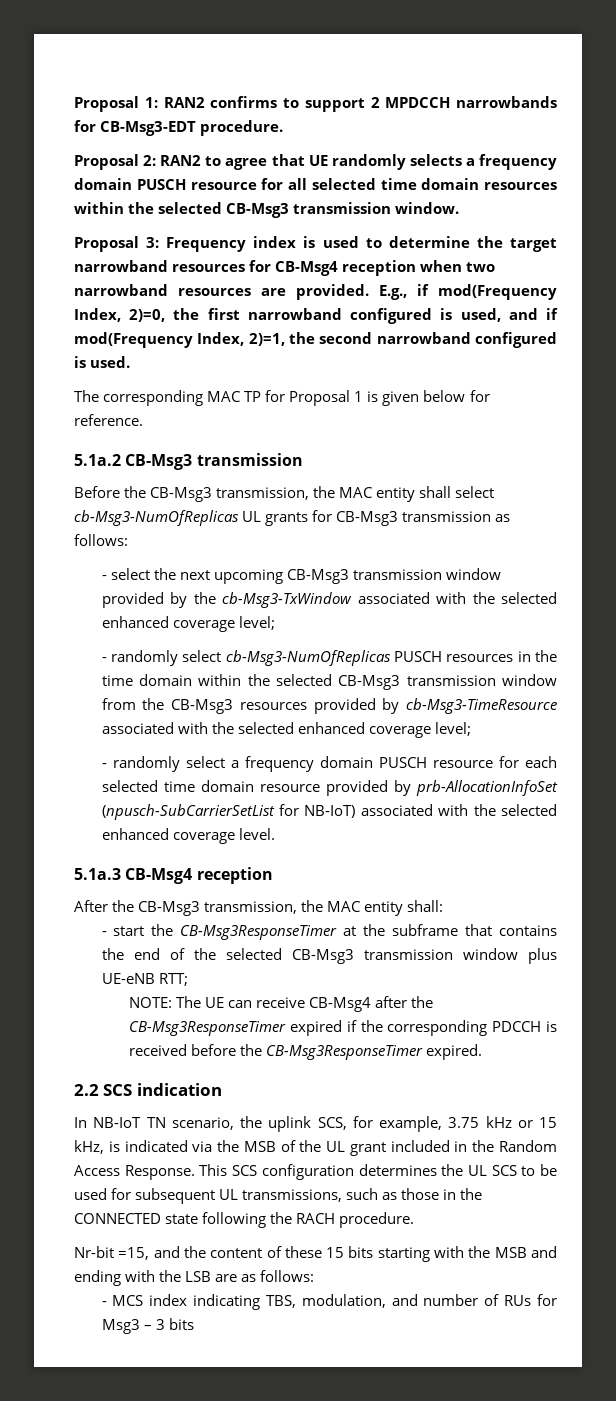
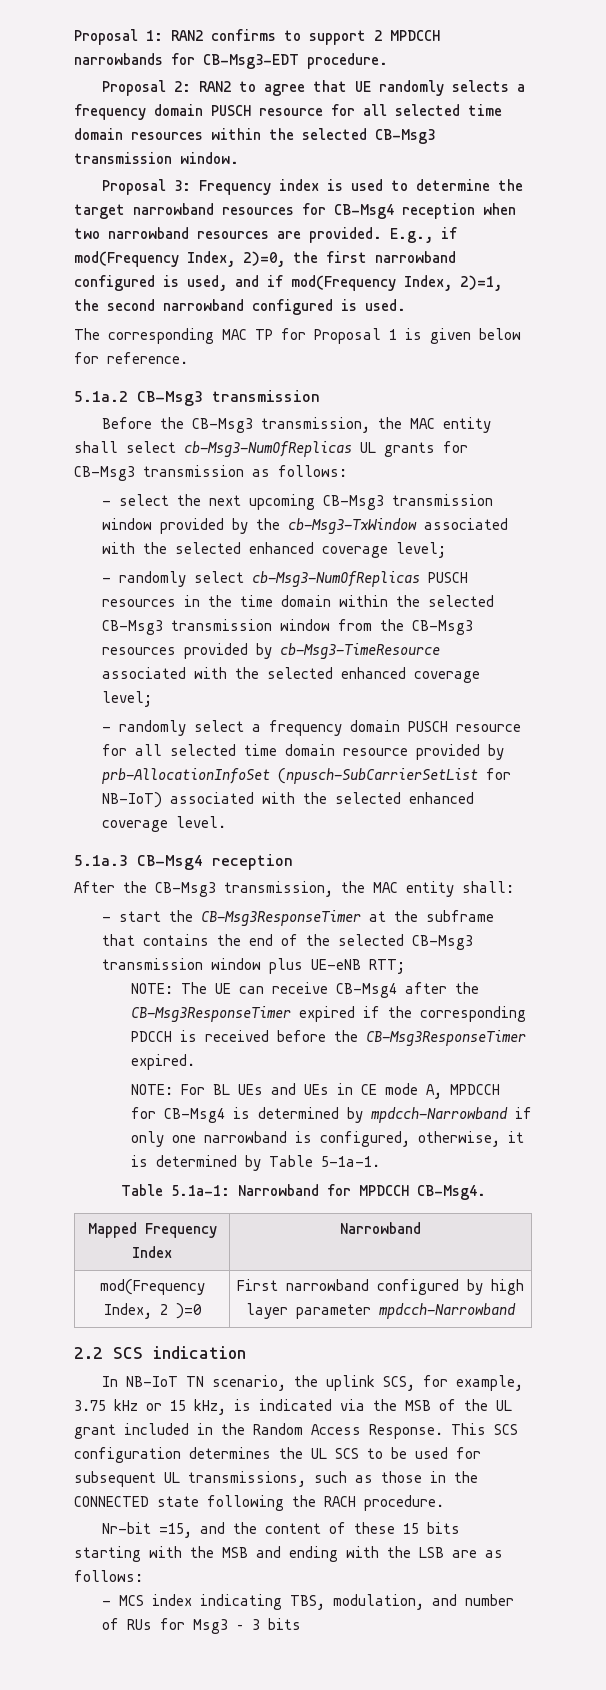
- - randomly select a frequency domain PUSCH resource for each selected time domain resource provided by prb-AllocationInfoSet (npusch-SubCarrierSetList for NB-IoT) associated with the selected enhanced coverage level.
+ - randomly select a frequency domain PUSCH resource for all selected time domain resource provided by prb-AllocationInfoSet (npusch-SubCarrierSetList for NB-IoT) associated with the selected enhanced coverage level.
+ NOTE: For BL UEs and UEs in CE mode A, MPDCCH for CB-Msg4 is determined by mpdcch-Narrowband if only one narrowband is configured, otherwise, it is determined by Table 5-1a-1.
+ Table 5.1a-1: Narrowband for MPDCCH CB-Msg4.
+ Mapped Frequency Index | Narrowband
+ mod(Frequency Index, 2 )=0 | First narrowband configured by high layer parameter mpdcch-Narrowband

